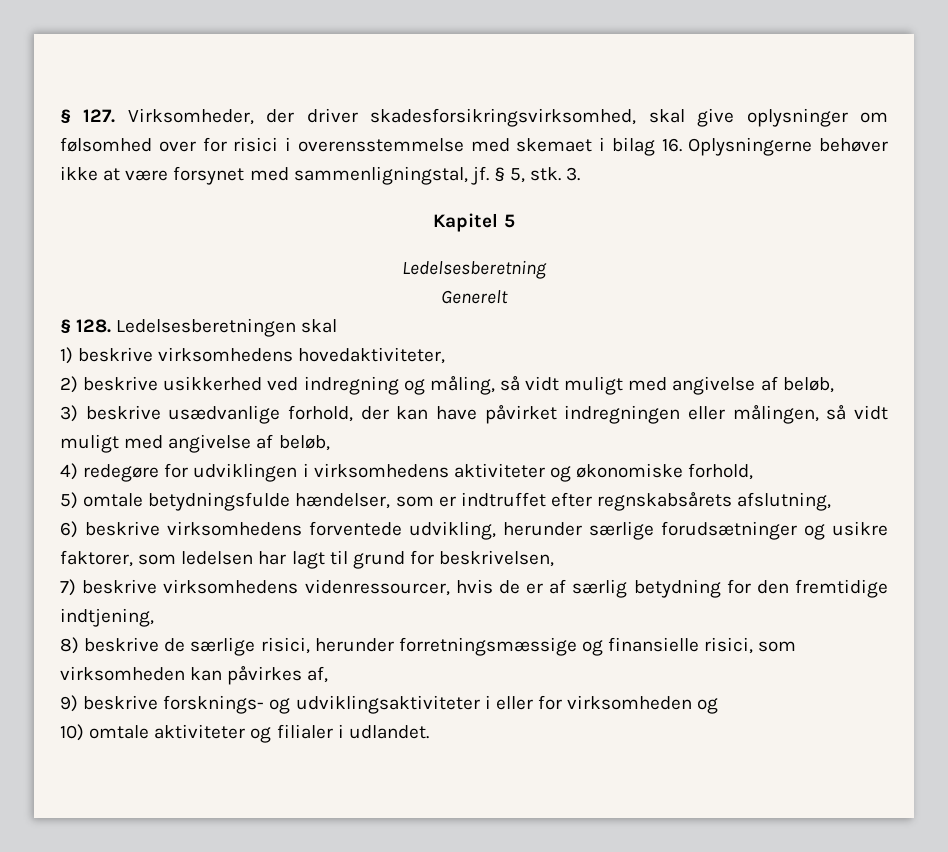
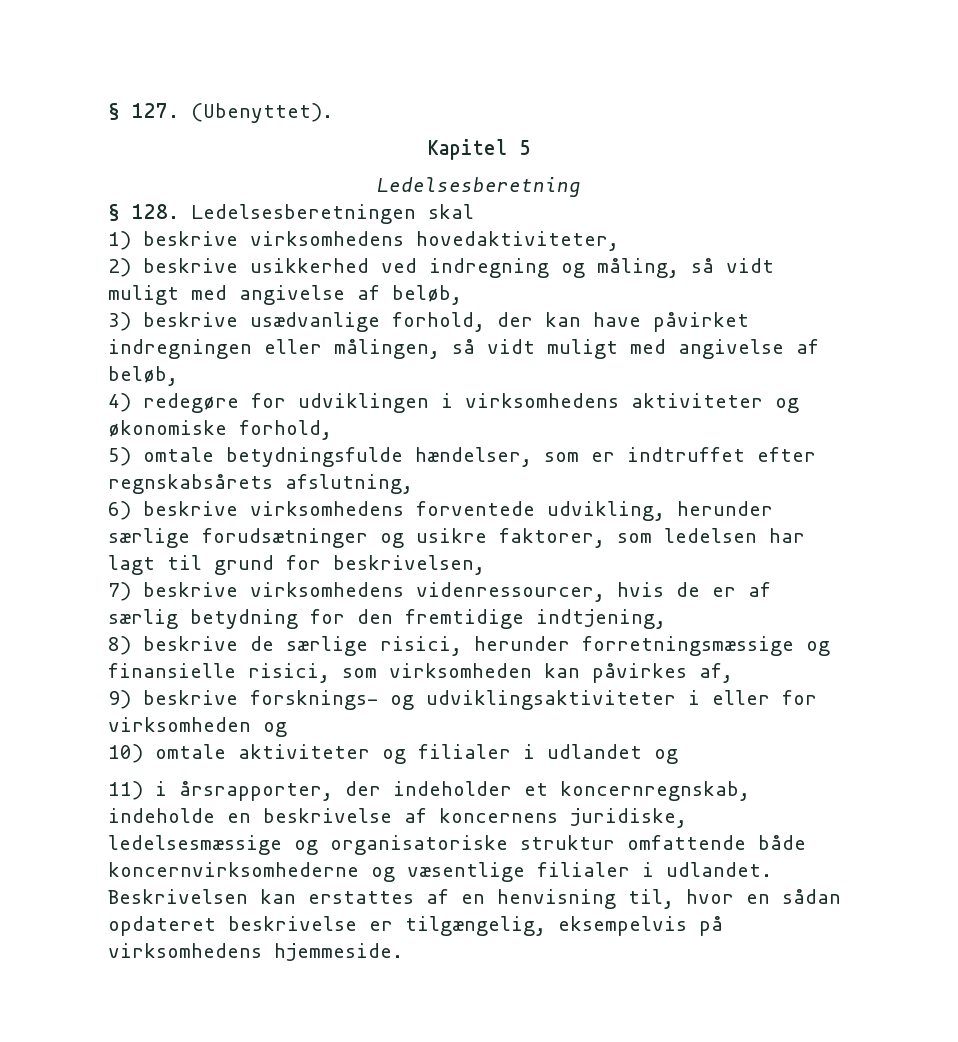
- § 127. Virksomheder, der driver skadesforsikringsvirksomhed, skal give oplysninger om følsomhed over for risici i overensstemmelse med skemaet i bilag 16. Oplysningerne behøver ikke at være forsynet med sammenligningstal, jf. § 5, stk. 3.
+ § 127. (Ubenyttet).
- Generelt
- 10) omtale aktiviteter og filialer i udlandet.
+ 10) omtale aktiviteter og filialer i udlandet og
+ 11) i årsrapporter, der indeholder et koncernregnskab, indeholde en beskrivelse af koncernens juridiske, ledelsesmæssige og organisatoriske struktur omfattende både koncernvirksomhederne og væsentlige filialer i udlandet. Beskrivelsen kan erstattes af en henvisning til, hvor en sådan opdateret beskrivelse er tilgængelig, eksempelvis på virksomhedens hjemmeside.

